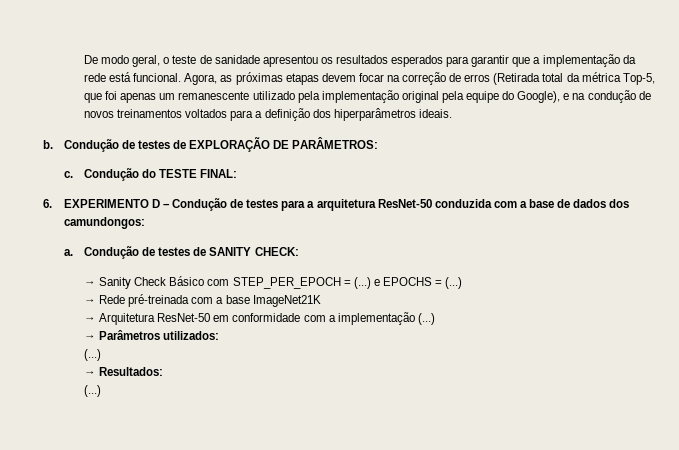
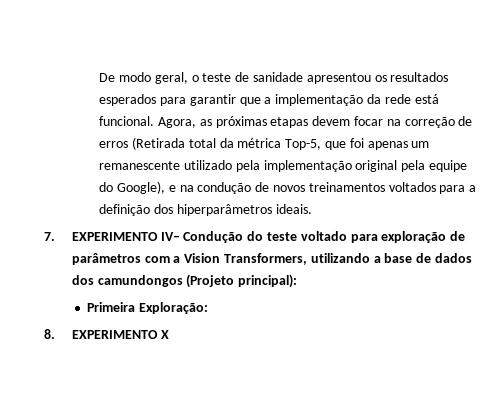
- b. Condução de testes de EXPLORAÇÃO DE PARÂMETROS:
- c. Condução do TESTE FINAL:
- 6. EXPERIMENTO D – Condução de testes para a arquitetura ResNet-50 conduzida com a base de dados dos camundongos:
- a. Condução de testes de SANITY CHECK:
- → Sanity Check Básico com STEP_PER_EPOCH = (...) e EPOCHS = (...)
- → Rede pré-treinada com a base ImageNet21K
- → Arquitetura ResNet-50 em conformidade com a implementação (...)
- → Parâmetros utilizados:
- (...)
- → Resultados:
- (...)
+ 7. EXPERIMENTO IV– Condução do teste voltado para exploração de parâmetros com a Vision Transformers, utilizando a base de dados dos camundongos (Projeto principal):
+ Primeira Exploração:
+ 8. EXPERIMENTO X

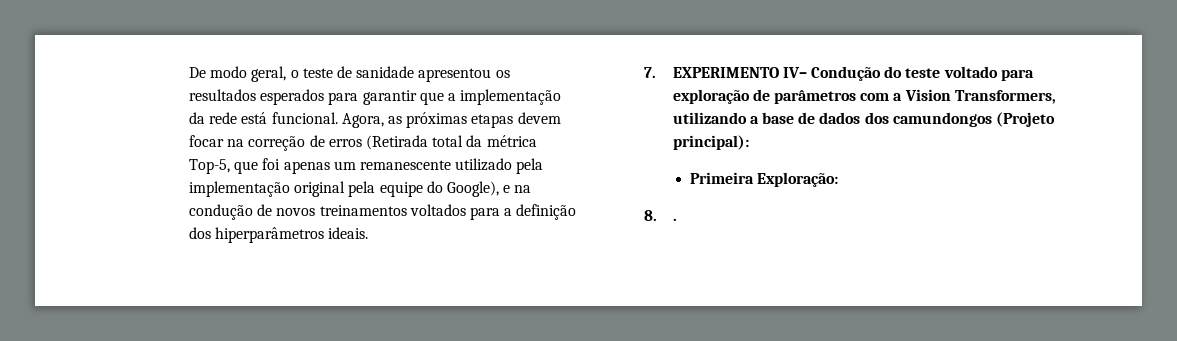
- 8. EXPERIMENTO X
+ 8. .

